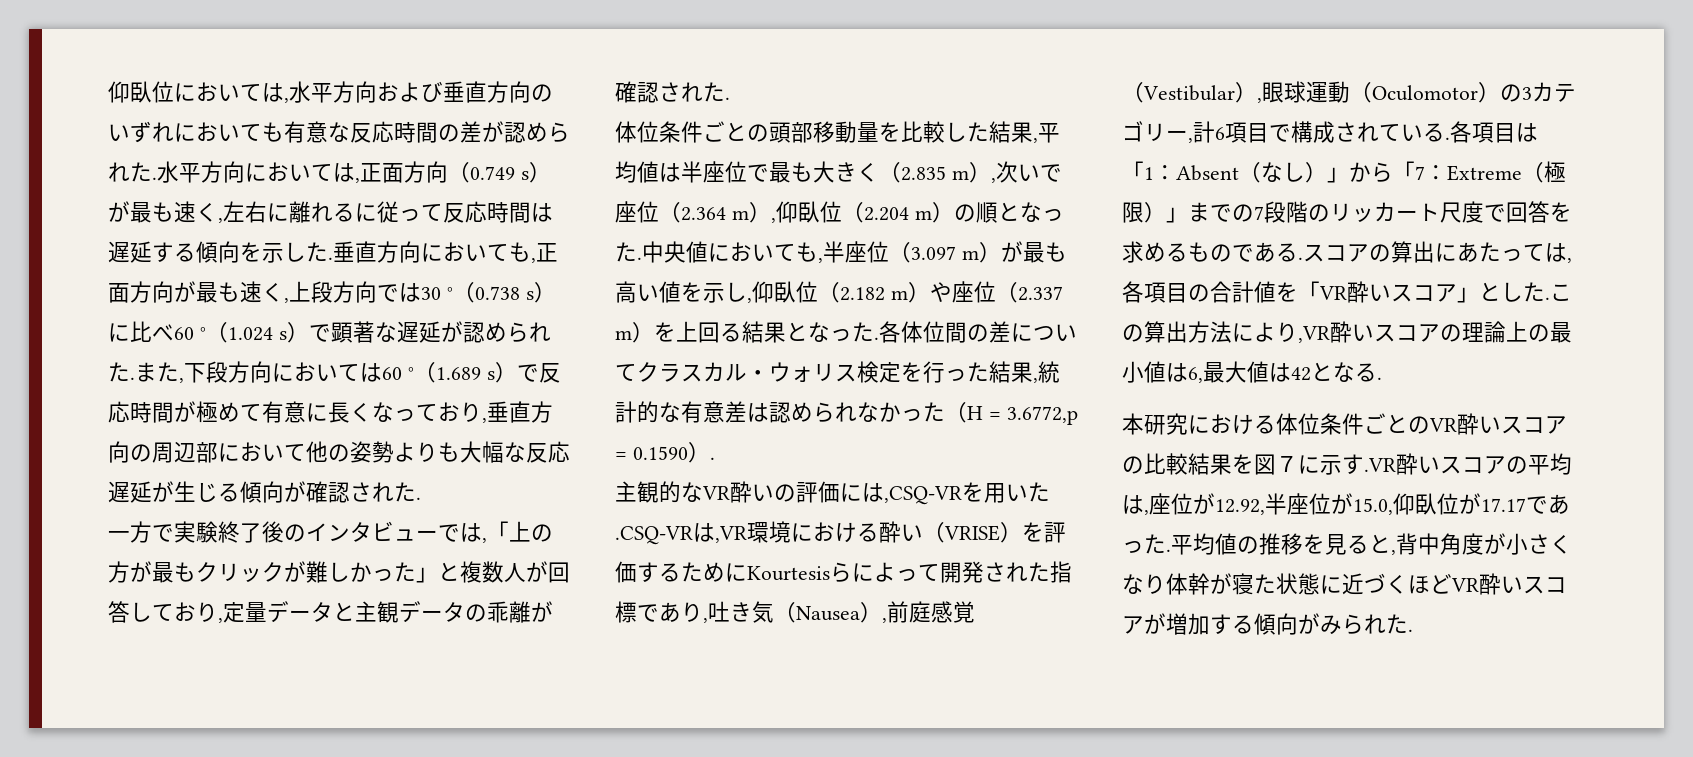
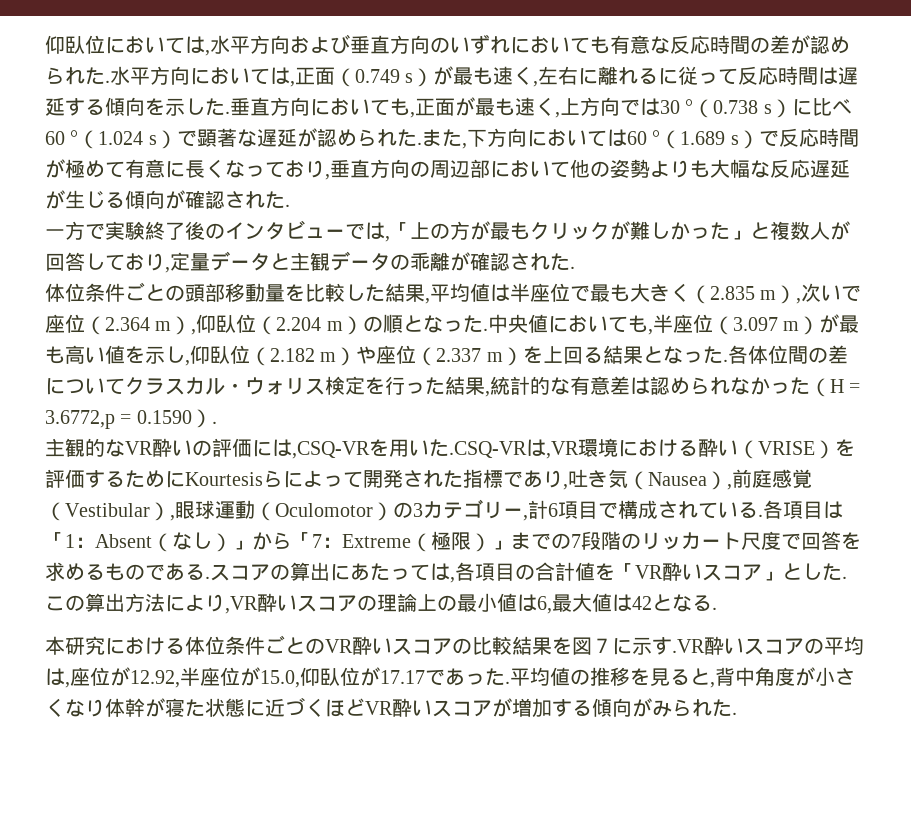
- 水平方向においては,正面方向（0.749 s）が最も速く,左右に離れるに従って反応時間は遅延する傾向を示した.
+ 水平方向においては,正面（0.749 s）が最も速く,左右に離れるに従って反応時間は遅延する傾向を示した.
- 垂直方向においても,正面方向が最も速く,上段方向では30 °（0.738 s）に比べ60 °（1.024 s）で顕著な遅延が認められた.
+ 垂直方向においても,正面が最も速く,上方向では30 °（0.738 s）に比べ60 °（1.024 s）で顕著な遅延が認められた.
- また,下段方向においては60 °（1.689 s）で反応時間が極めて有意に長くなっており,垂直方向の周辺部において他の姿勢よりも大幅な反応遅延が生じる傾向が確認された.
+ また,下方向においては60 °（1.689 s）で反応時間が極めて有意に長くなっており,垂直方向の周辺部において他の姿勢よりも大幅な反応遅延が生じる傾向が確認された.

